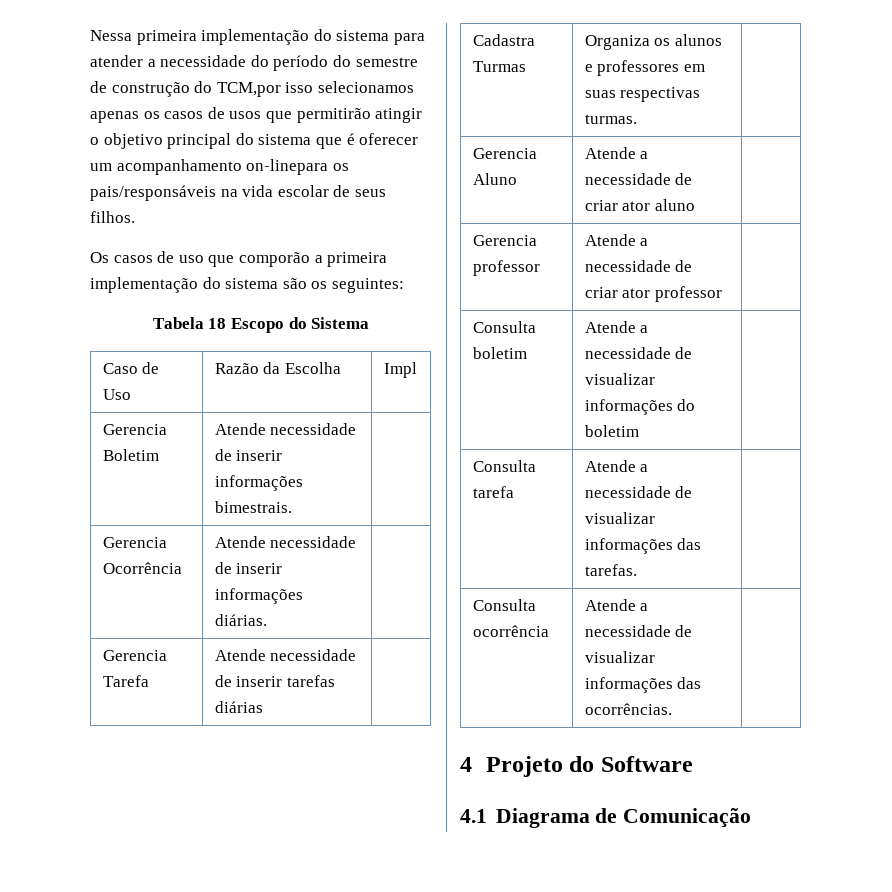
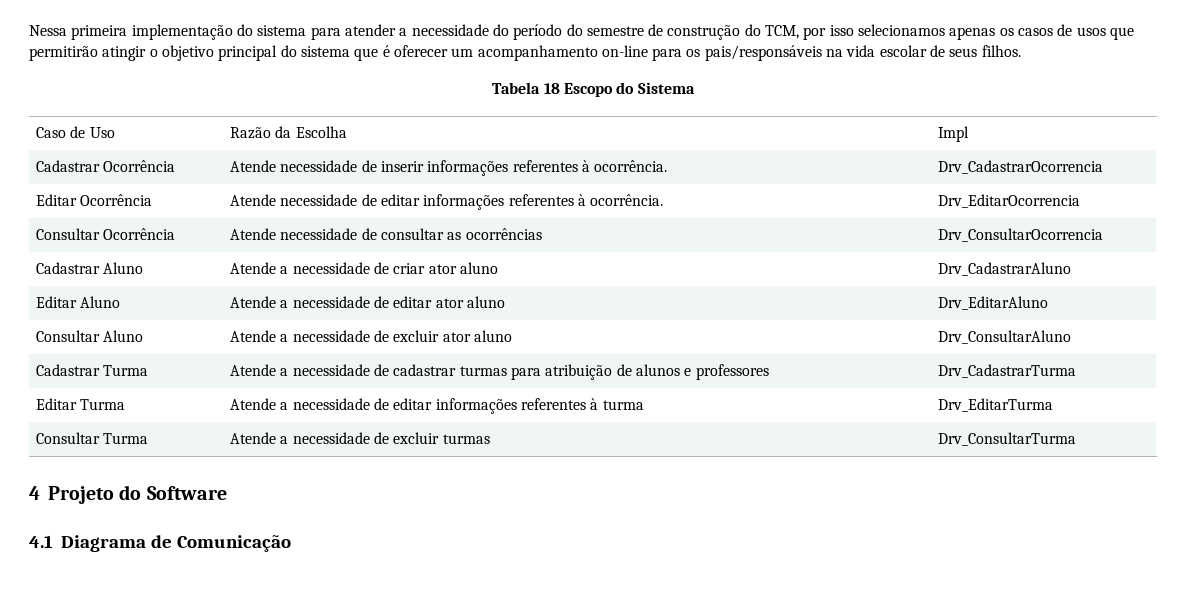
- Nessa primeira implementação do sistema para atender a necessidade do período do semestre de construção do TCM,por isso selecionamos apenas os casos de usos que permitirão atingir o objetivo principal do sistema que é oferecer um acompanhamento on-linepara os pais/responsáveis na vida escolar de seus filhos.
+ Nessa primeira implementação do sistema para atender a necessidade do período do semestre de construção do TCM, por isso selecionamos apenas os casos de usos que permitirão atingir o objetivo principal do sistema que é oferecer um acompanhamento on-line para os pais/responsáveis na vida escolar de seus filhos.
- Os casos de uso que comporão a primeira implementação do sistema são os seguintes:
- Gerencia Boletim | Atende necessidade de inserir informações bimestrais. |
- Gerencia Ocorrência | Atende necessidade de inserir informações diárias. |
- Gerencia Tarefa | Atende necessidade de inserir tarefas diárias |
- Cadastra Turmas | Organiza os alunos e professores em suas respectivas turmas. |
- Gerencia Aluno | Atende a necessidade de criar ator aluno |
- Gerencia professor | Atende a necessidade de criar ator professor |
- Consulta boletim | Atende a necessidade de visualizar informações do boletim |
- Consulta tarefa | Atende a necessidade de visualizar informações das tarefas. |
- Consulta ocorrência | Atende a necessidade de visualizar informações das ocorrências. |
+ Cadastrar Ocorrência | Atende necessidade de inserir informações referentes à ocorrência. | Drv_CadastrarOcorrencia
+ Editar Ocorrência | Atende necessidade de editar informações referentes à ocorrência. | Drv_EditarOcorrencia
+ Consultar Ocorrência | Atende necessidade de consultar as ocorrências | Drv_ConsultarOcorrencia
+ Cadastrar Aluno | Atende a necessidade de criar ator aluno | Drv_CadastrarAluno
+ Editar Aluno | Atende a necessidade de editar ator aluno | Drv_EditarAluno
+ Consultar Aluno | Atende a necessidade de excluir ator aluno | Drv_ConsultarAluno
+ Cadastrar Turma | Atende a necessidade de cadastrar turmas para atribuição de alunos e professores | Drv_CadastrarTurma
+ Editar Turma | Atende a necessidade de editar informações referentes à turma | Drv_EditarTurma
+ Consultar Turma | Atende a necessidade de excluir turmas | Drv_ConsultarTurma

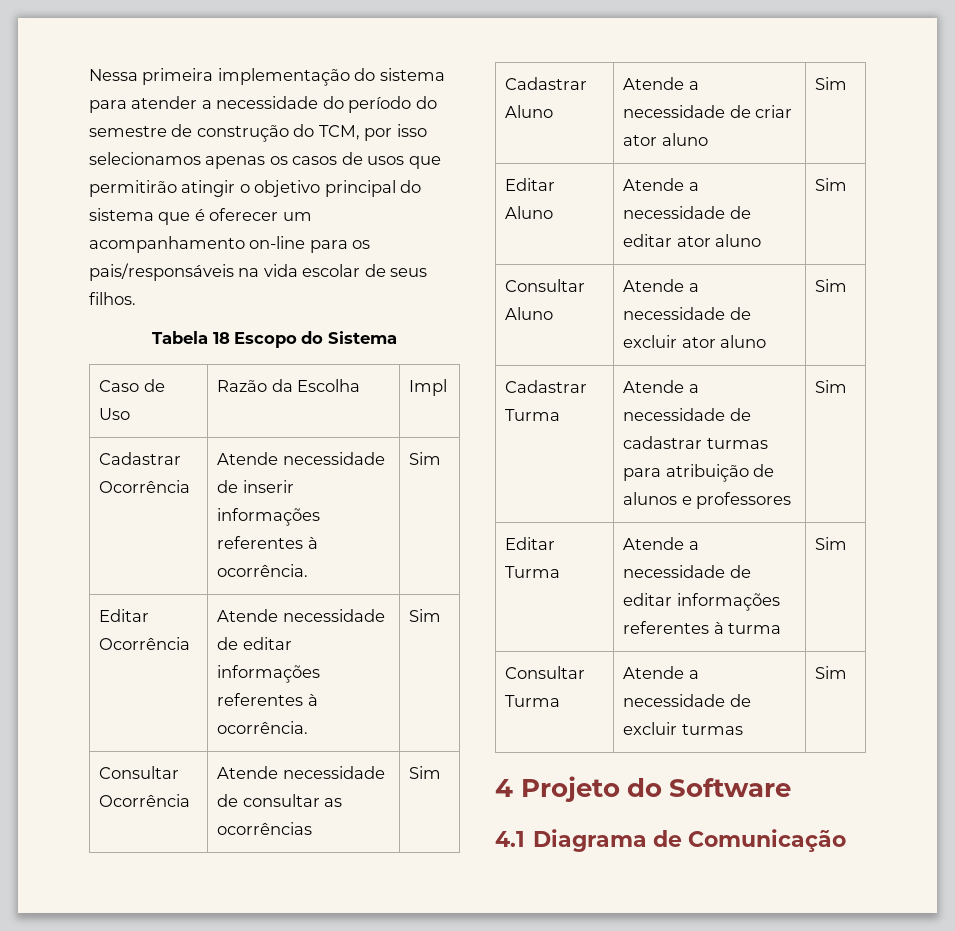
- Cadastrar Ocorrência | Atende necessidade de inserir informações referentes à ocorrência. | Drv_CadastrarOcorrencia
+ Cadastrar Ocorrência | Atende necessidade de inserir informações referentes à ocorrência. | Sim
- Editar Ocorrência | Atende necessidade de editar informações referentes à ocorrência. | Drv_EditarOcorrencia
+ Editar Ocorrência | Atende necessidade de editar informações referentes à ocorrência. | Sim
- Consultar Ocorrência | Atende necessidade de consultar as ocorrências | Drv_ConsultarOcorrencia
+ Consultar Ocorrência | Atende necessidade de consultar as ocorrências | Sim
- Cadastrar Aluno | Atende a necessidade de criar ator aluno | Drv_CadastrarAluno
+ Cadastrar Aluno | Atende a necessidade de criar ator aluno | Sim
- Editar Aluno | Atende a necessidade de editar ator aluno | Drv_EditarAluno
+ Editar Aluno | Atende a necessidade de editar ator aluno | Sim
- Consultar Aluno | Atende a necessidade de excluir ator aluno | Drv_ConsultarAluno
+ Consultar Aluno | Atende a necessidade de excluir ator aluno | Sim
- Cadastrar Turma | Atende a necessidade de cadastrar turmas para atribuição de alunos e professores | Drv_CadastrarTurma
+ Cadastrar Turma | Atende a necessidade de cadastrar turmas para atribuição de alunos e professores | Sim
- Editar Turma | Atende a necessidade de editar informações referentes à turma | Drv_EditarTurma
+ Editar Turma | Atende a necessidade de editar informações referentes à turma | Sim
- Consultar Turma | Atende a necessidade de excluir turmas | Drv_ConsultarTurma
+ Consultar Turma | Atende a necessidade de excluir turmas | Sim

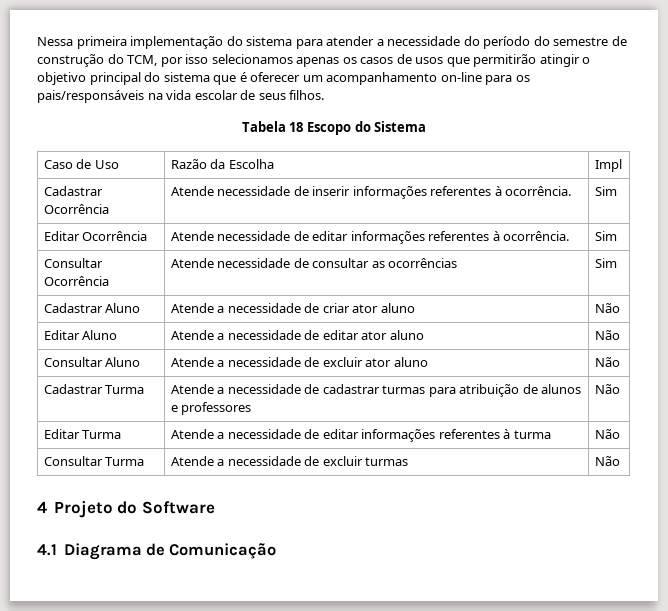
- Cadastrar Aluno | Atende a necessidade de criar ator aluno | Sim
+ Cadastrar Aluno | Atende a necessidade de criar ator aluno | Não
- Editar Aluno | Atende a necessidade de editar ator aluno | Sim
+ Editar Aluno | Atende a necessidade de editar ator aluno | Não
- Consultar Aluno | Atende a necessidade de excluir ator aluno | Sim
+ Consultar Aluno | Atende a necessidade de excluir ator aluno | Não
- Cadastrar Turma | Atende a necessidade de cadastrar turmas para atribuição de alunos e professores | Sim
+ Cadastrar Turma | Atende a necessidade de cadastrar turmas para atribuição de alunos e professores | Não
- Editar Turma | Atende a necessidade de editar informações referentes à turma | Sim
+ Editar Turma | Atende a necessidade de editar informações referentes à turma | Não
- Consultar Turma | Atende a necessidade de excluir turmas | Sim
+ Consultar Turma | Atende a necessidade de excluir turmas | Não

